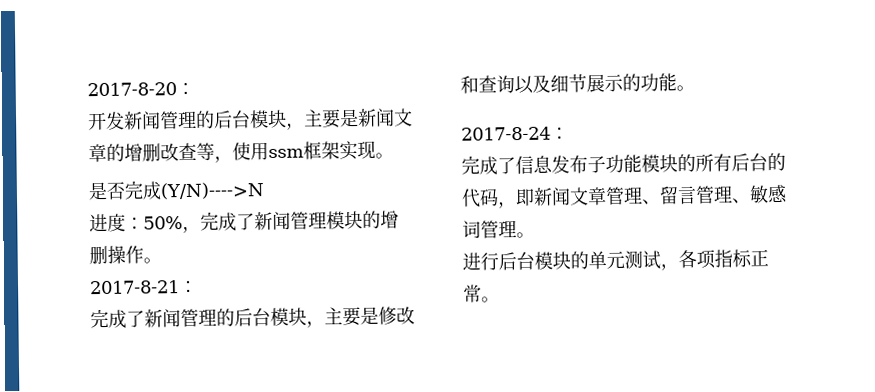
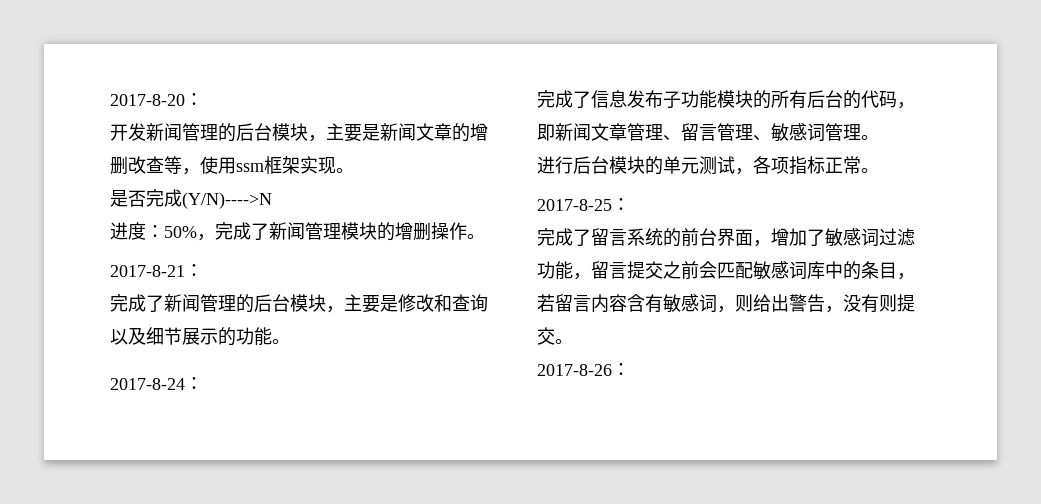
+ 2017-8-25：
+ 完成了留言系统的前台界面，增加了敏感词过滤功能，留言提交之前会匹配敏感词库中的条目，若留言内容含有敏感词，则给出警告，没有则提交。
+ 2017-8-26：

